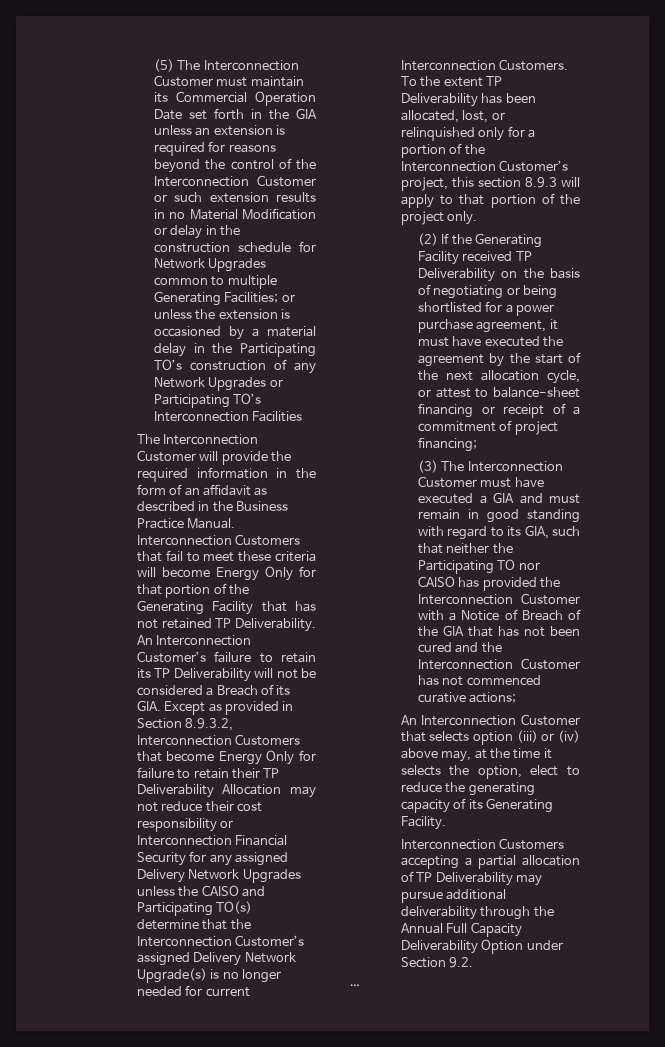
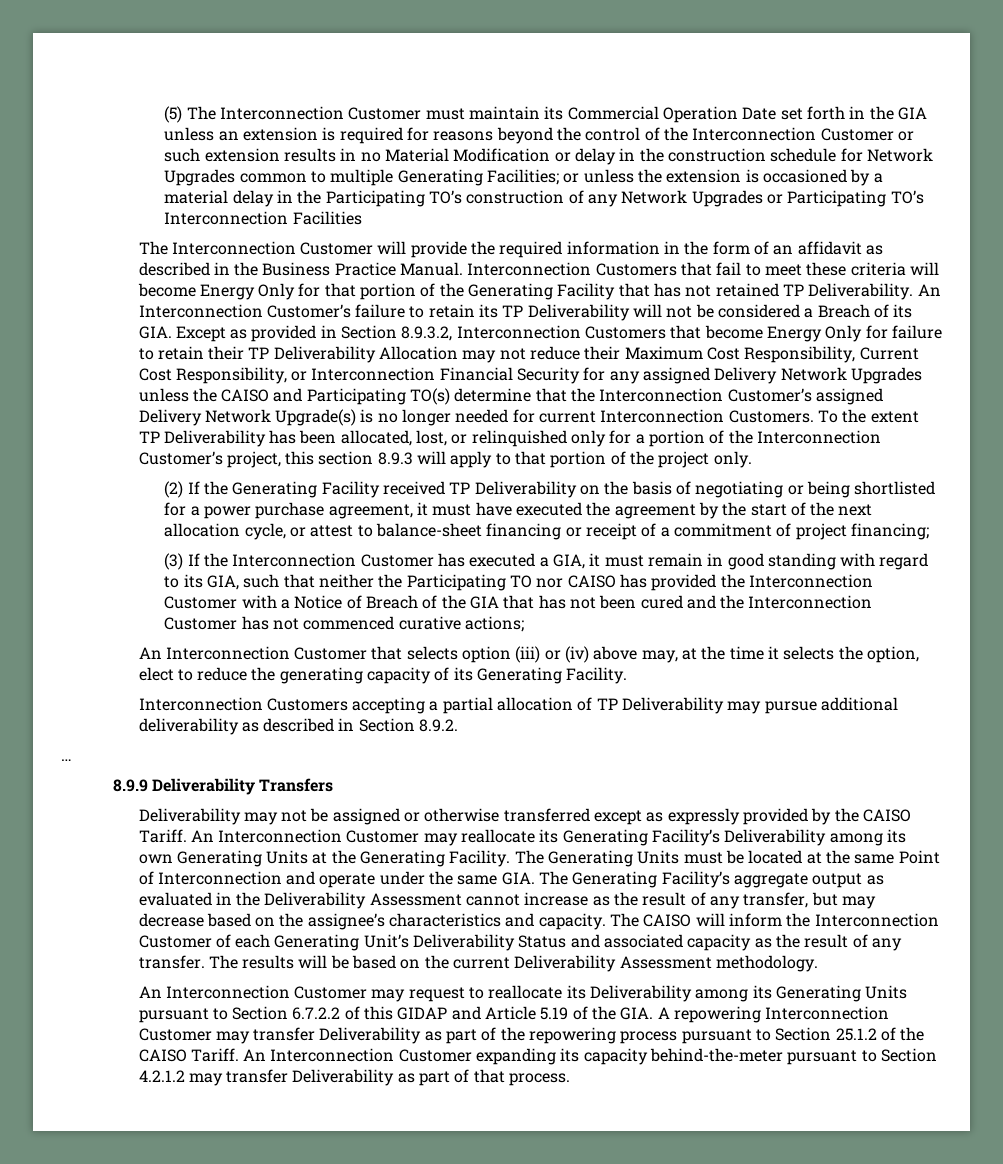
- An Interconnection Customer’s failure to retain its TP Deliverability will not be considered a Breach of its GIA. Except as provided in Section 8.9.3.2, Interconnection Customers that become Energy Only for failure to retain their TP Deliverability Allocation may not reduce their cost responsibility or Interconnection Financial Security for any assigned Delivery Network Upgrades unless the CAISO and Participating TO(s) determine that the Interconnection Customer’s assigned Delivery Network Upgrade(s) is no longer needed for current Interconnection Customers.
+ An Interconnection Customer’s failure to retain its TP Deliverability will not be considered a Breach of its GIA. Except as provided in Section 8.9.3.2, Interconnection Customers that become Energy Only for failure to retain their TP Deliverability Allocation may not reduce their Maximum Cost Responsibility, Current Cost Responsibility, or Interconnection Financial Security for any assigned Delivery Network Upgrades unless the CAISO and Participating TO(s) determine that the Interconnection Customer’s assigned Delivery Network Upgrade(s) is no longer needed for current Interconnection Customers.
- (3) The Interconnection Customer must have executed a GIA and must remain in good standing with regard to its GIA, such that neither the Participating TO nor CAISO has provided the Interconnection Customer with a Notice of Breach of the GIA that has not been cured and the Interconnection Customer has not commenced curative actions;
+ (3) If the Interconnection Customer has executed a GIA, it must remain in good standing with regard to its GIA, such that neither the Participating TO nor CAISO has provided the Interconnection Customer with a Notice of Breach of the GIA that has not been cured and the Interconnection Customer has not commenced curative actions;
- Interconnection Customers accepting a partial allocation of TP Deliverability may pursue additional deliverability through the Annual Full Capacity Deliverability Option under Section 9.2.
+ Interconnection Customers accepting a partial allocation of TP Deliverability may pursue additional deliverability as described in Section 8.9.2.
  …
+ 8.9.9 Deliverability Transfers
+ Deliverability may not be assigned or otherwise transferred except as expressly provided by the CAISO Tariff. An Interconnection Customer may reallocate its Generating Facility’s Deliverability among its own Generating Units at the Generating Facility. The Generating Units must be located at the same Point of Interconnection and operate under the same GIA. The Generating Facility’s aggregate output as evaluated in the Deliverability Assessment cannot increase as the result of any transfer, but may decrease based on the assignee’s characteristics and capacity. The CAISO will inform the Interconnection Customer of each Generating Unit’s Deliverability Status and associated capacity as the result of any transfer. The results will be based on the current Deliverability Assessment methodology.
+ An Interconnection Customer may request to reallocate its Deliverability among its Generating Units pursuant to Section 6.7.2.2 of this GIDAP and Article 5.19 of the GIA. A repowering Interconnection Customer may transfer Deliverability as part of the repowering process pursuant to Section 25.1.2 of the CAISO Tariff. An Interconnection Customer expanding its capacity behind-the-meter pursuant to Section 4.2.1.2 may transfer Deliverability as part of that process.

